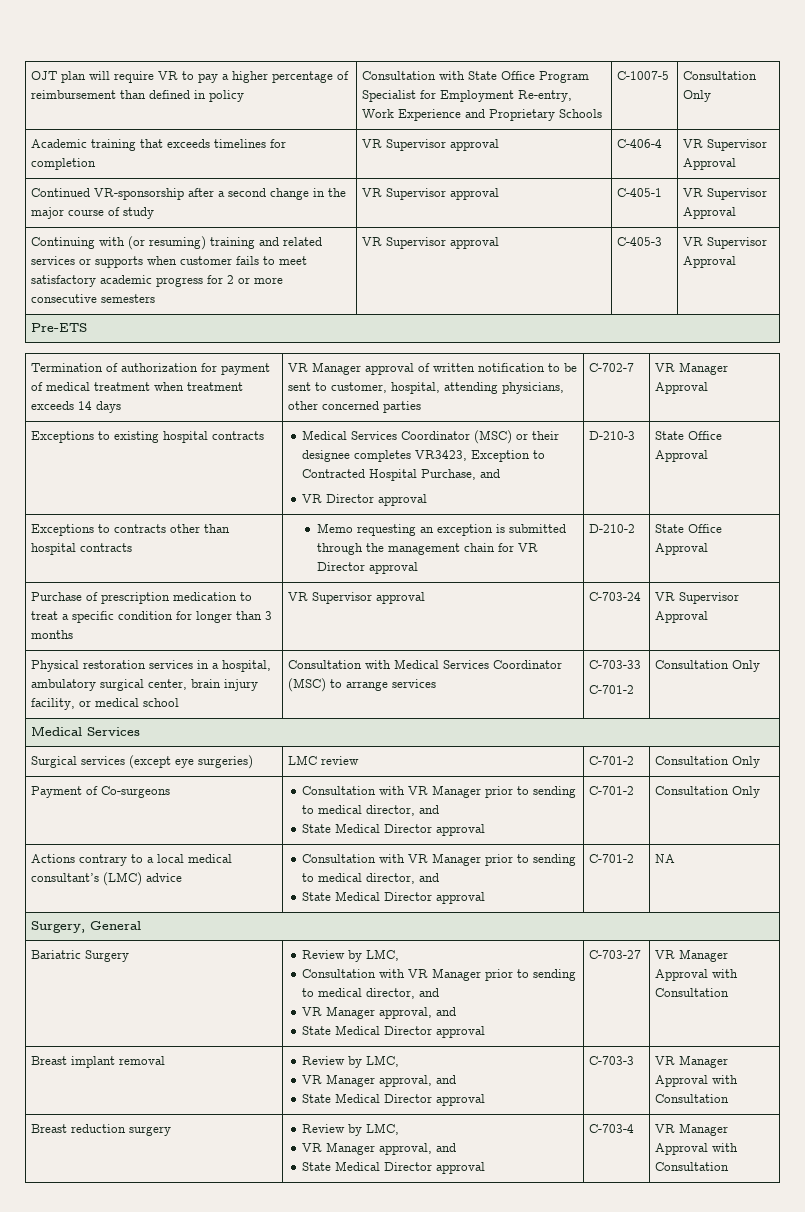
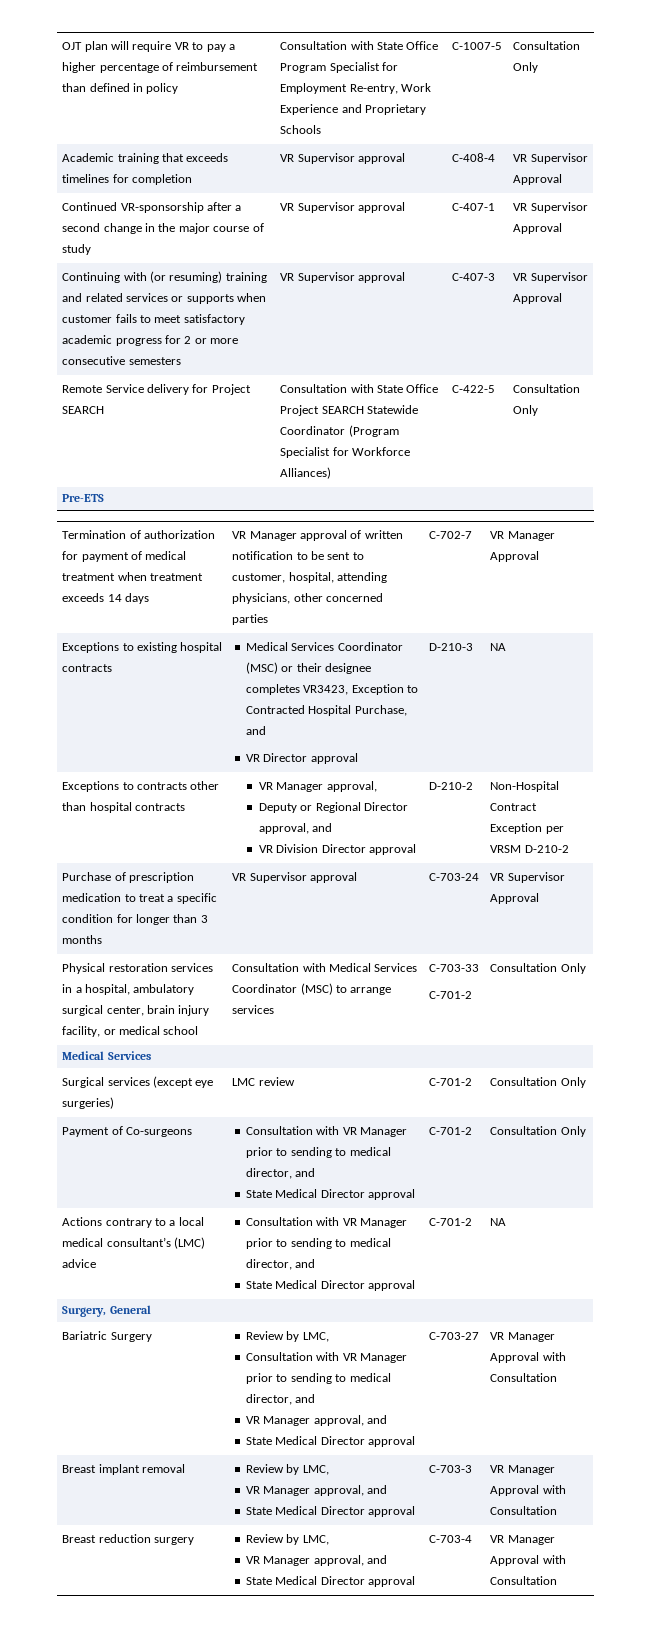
- Academic training that exceeds timelines for completion | VR Supervisor approval | C-406-4 | VR Supervisor Approval
+ Academic training that exceeds timelines for completion | VR Supervisor approval | C-408-4 | VR Supervisor Approval
- Continued VR-sponsorship after a second change in the major course of study | VR Supervisor approval | C-405-1 | VR Supervisor Approval
+ Continued VR-sponsorship after a second change in the major course of study | VR Supervisor approval | C-407-1 | VR Supervisor Approval
- Continuing with (or resuming) training and related services or supports when customer fails to meet satisfactory academic progress for 2 or more consecutive semesters | VR Supervisor approval | C-405-3 | VR Supervisor Approval
+ Continuing with (or resuming) training and related services or supports when customer fails to meet satisfactory academic progress for 2 or more consecutive semesters | VR Supervisor approval | C-407-3 | VR Supervisor Approval
+ Remote Service delivery for Project SEARCH | Consultation with State Office Project SEARCH Statewide Coordinator (Program Specialist for Workforce Alliances) | C-422-5 | Consultation Only
  Exceptions to existing hospital contracts | Medical Services Coordinator (MSC) or their designee completes VR3423, Exception to Contracted Hospital Purchase, and
- VR Director approval | D-210-3 | State Office Approval
+ VR Director approval | D-210-3 | NA
- Exceptions to contracts other than hospital contracts | Memo requesting an exception is submitted through the management chain for VR Director approval | D-210-2 | State Office Approval
+ Exceptions to contracts other than hospital contracts | VR Manager approval,
+ Deputy or Regional Director approval, and
+ VR Division Director approval | D-210-2 | Non-Hospital Contract Exception per VRSM D-210-2

